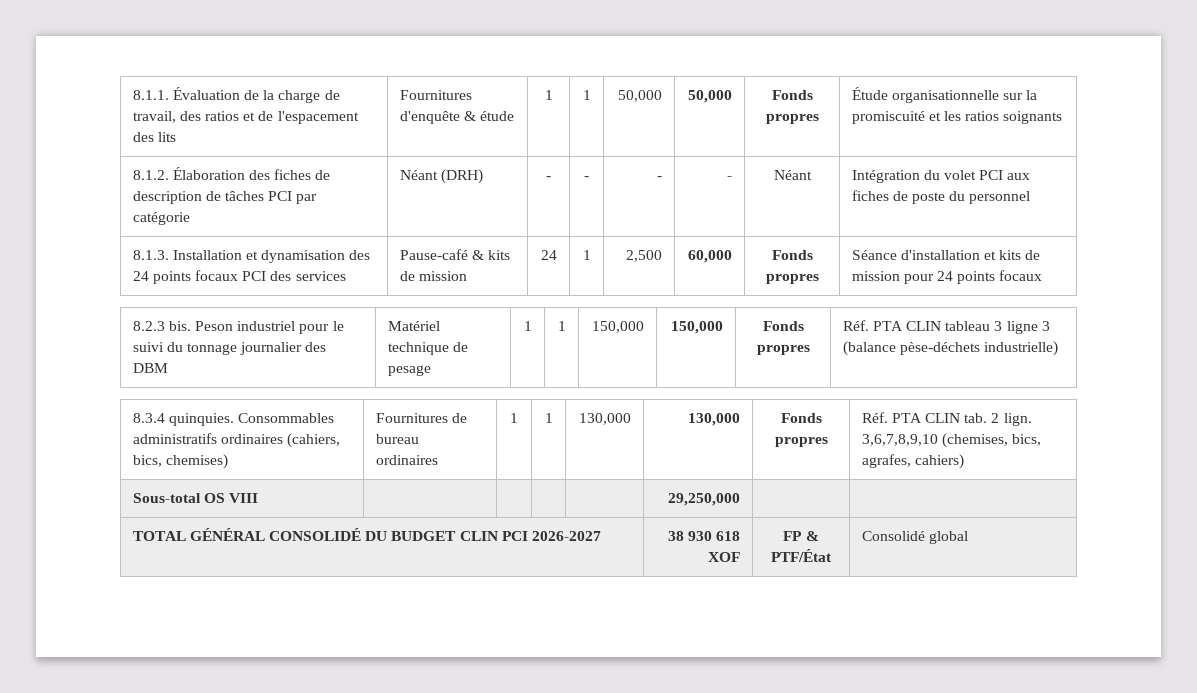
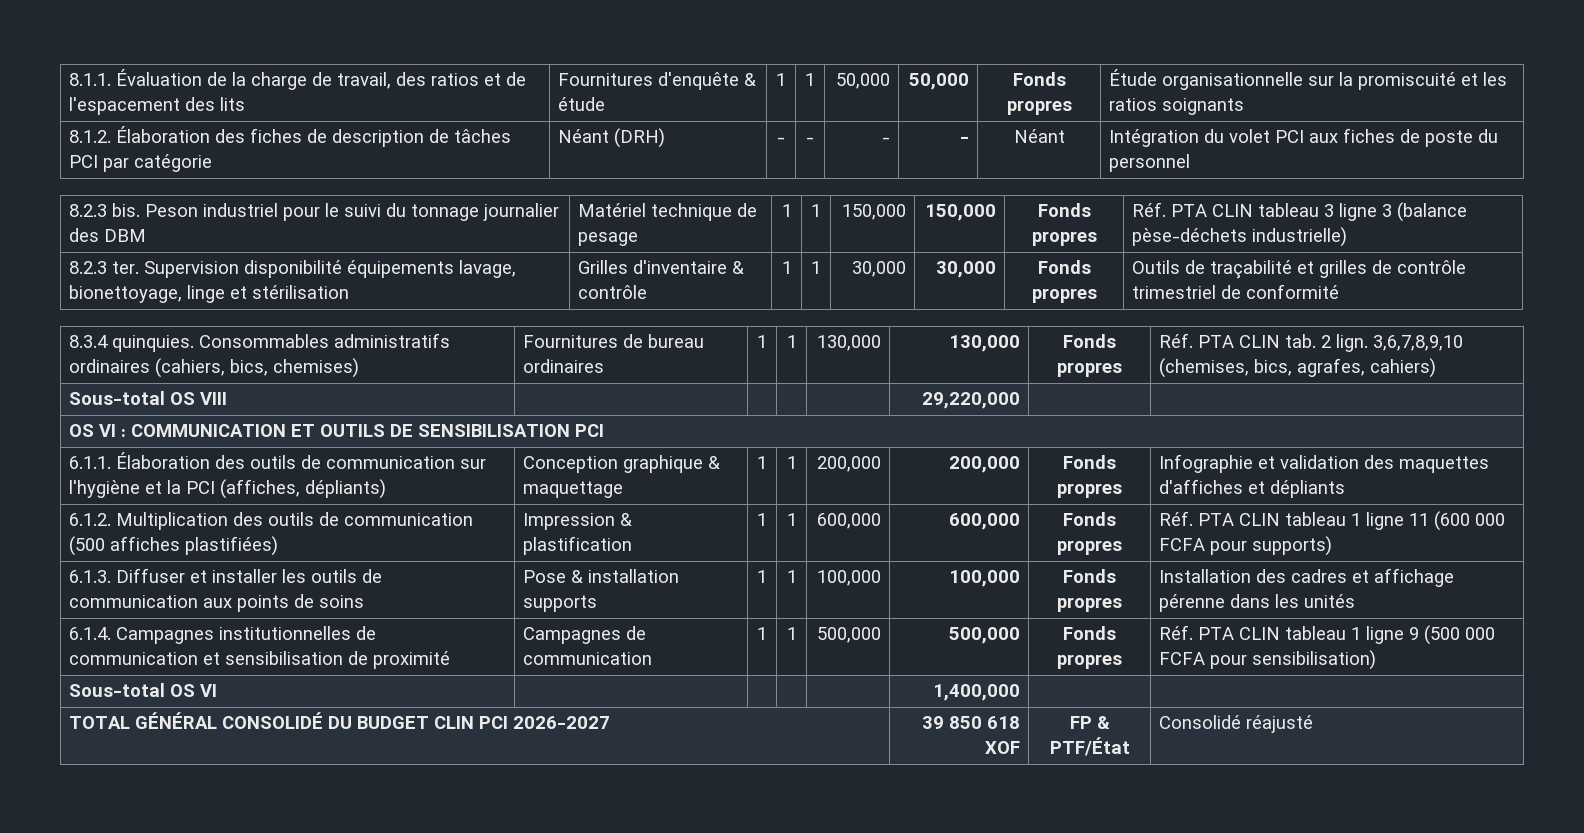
- 8.1.3. Installation et dynamisation des 24 points focaux PCI des services | Pause-café & kits de mission | 24 | 1 | 2,500 | 60,000 | Fonds propres | Séance d'installation et kits de mission pour 24 points focaux
+ 8.2.3 ter. Supervision disponibilité équipements lavage, bionettoyage, linge et stérilisation | Grilles d'inventaire & contrôle | 1 | 1 | 30,000 | 30,000 | Fonds propres | Outils de traçabilité et grilles de contrôle trimestriel de conformité
- Sous-total OS VIII | | | | | 29,250,000 | |
+ Sous-total OS VIII | | | | | 29,220,000 | |
+ OS VI : COMMUNICATION ET OUTILS DE SENSIBILISATION PCI
+ 6.1.1. Élaboration des outils de communication sur l'hygiène et la PCI (affiches, dépliants) | Conception graphique & maquettage | 1 | 1 | 200,000 | 200,000 | Fonds propres | Infographie et validation des maquettes d'affiches et dépliants
+ 6.1.2. Multiplication des outils de communication (500 affiches plastifiées) | Impression & plastification | 1 | 1 | 600,000 | 600,000 | Fonds propres | Réf. PTA CLIN tableau 1 ligne 11 (600 000 FCFA pour supports)
+ 6.1.3. Diffuser et installer les outils de communication aux points de soins | Pose & installation supports | 1 | 1 | 100,000 | 100,000 | Fonds propres | Installation des cadres et affichage pérenne dans les unités
+ 6.1.4. Campagnes institutionnelles de communication et sensibilisation de proximité | Campagnes de communication | 1 | 1 | 500,000 | 500,000 | Fonds propres | Réf. PTA CLIN tableau 1 ligne 9 (500 000 FCFA pour sensibilisation)
+ Sous-total OS VI | | | | | 1,400,000 | |
- TOTAL GÉNÉRAL CONSOLIDÉ DU BUDGET CLIN PCI 2026-2027 | 38 930 618 XOF | FP & PTF/État | Consolidé global
+ TOTAL GÉNÉRAL CONSOLIDÉ DU BUDGET CLIN PCI 2026-2027 | 39 850 618 XOF | FP & PTF/État | Consolidé réajusté

